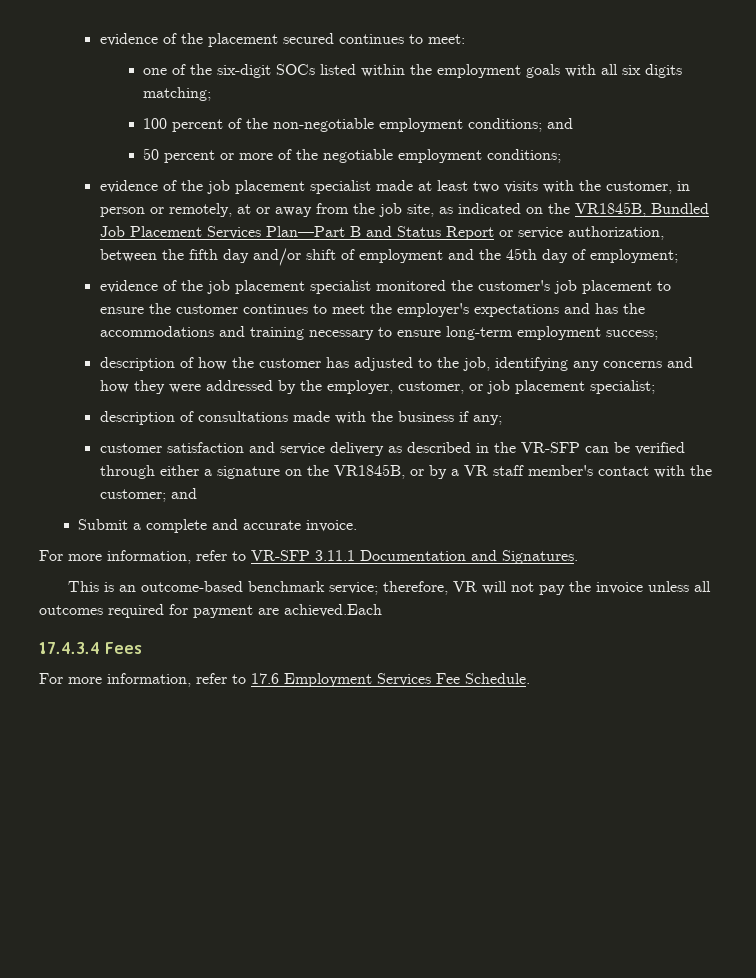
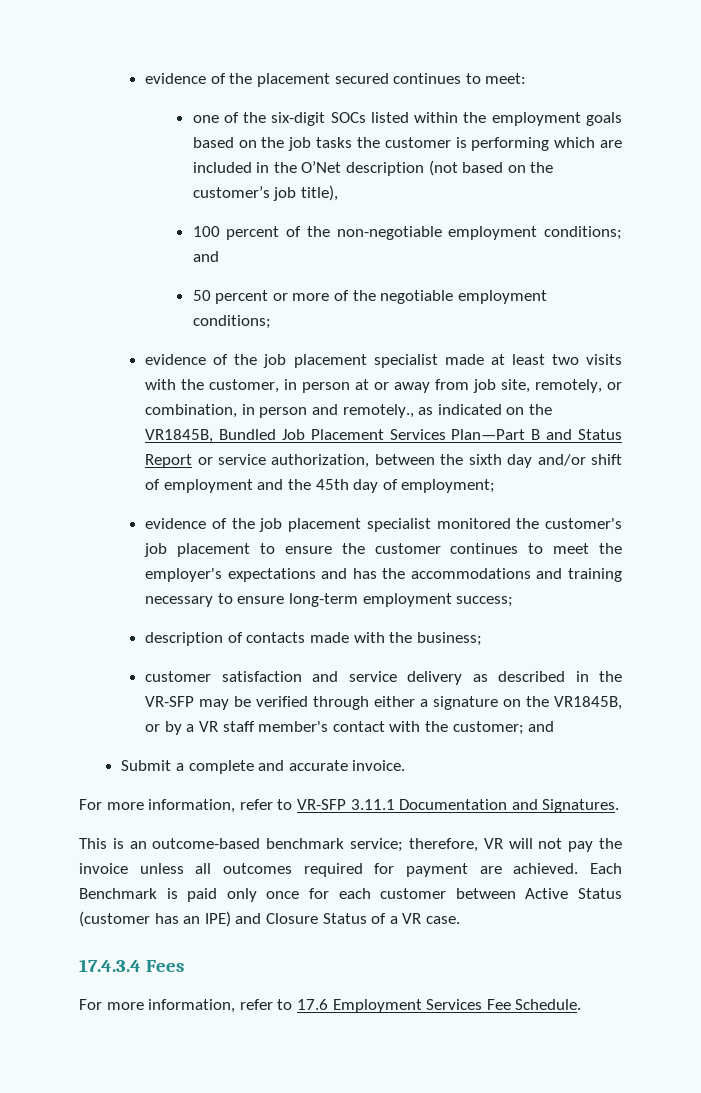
- one of the six-digit SOCs listed within the employment goals with all six digits matching;
+ one of the six-digit SOCs listed within the employment goals based on the job tasks the customer is performing which are included in the O’Net description (not based on the customer’s job title),
- evidence of the job placement specialist made at least two visits with the customer, in person or remotely, at or away from the job site, as indicated on the VR1845B, Bundled Job Placement Services Plan—Part B and Status Report or service authorization, between the fifth day and/or shift of employment and the 45th day of employment;
+ evidence of the job placement specialist made at least two visits with the customer, in person at or away from job site, remotely, or combination, in person and remotely., as indicated on the VR1845B, Bundled Job Placement Services Plan—Part B and Status Report or service authorization, between the sixth day and/or shift of employment and the 45th day of employment;
- description of how the customer has adjusted to the job, identifying any concerns and how they were addressed by the employer, customer, or job placement specialist;
- description of consultations made with the business if any;
+ description of contacts made with the business;
- customer satisfaction and service delivery as described in the VR-SFP can be verified through either a signature on the VR1845B, or by a VR staff member's contact with the customer; and
+ customer satisfaction and service delivery as described in the VR-SFP may be verified through either a signature on the VR1845B, or by a VR staff member's contact with the customer; and
- This is an outcome-based benchmark service; therefore, VR will not pay the invoice unless all outcomes required for payment are achieved.Each
+ This is an outcome-based benchmark service; therefore, VR will not pay the invoice unless all outcomes required for payment are achieved. Each Benchmark is paid only once for each customer between Active Status (customer has an IPE) and Closure Status of a VR case.

